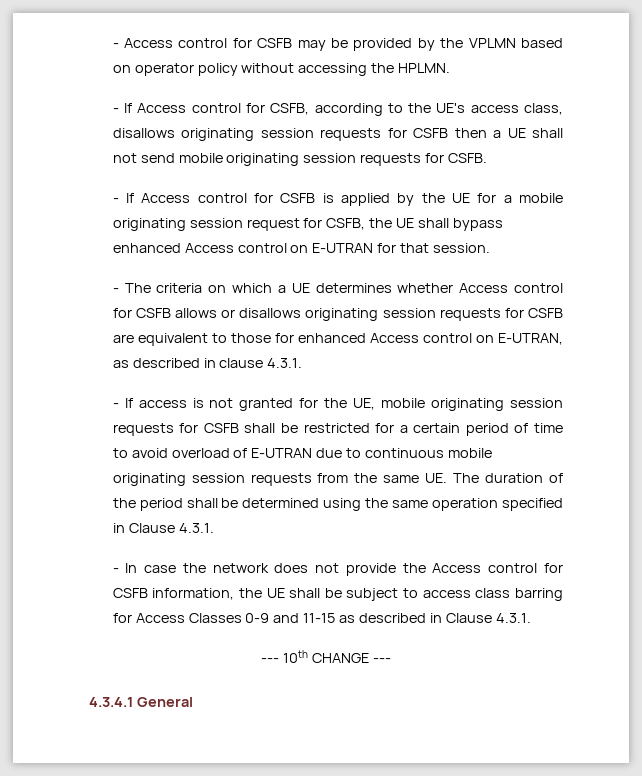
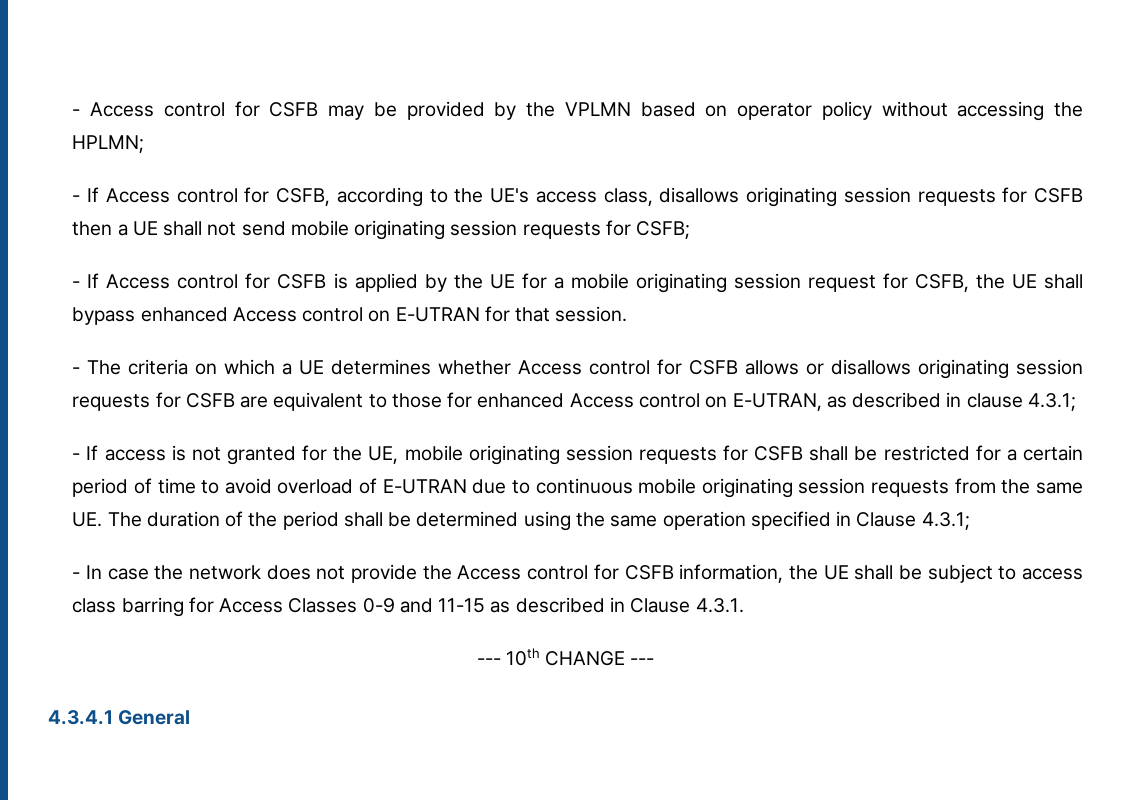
- - Access control for CSFB may be provided by the VPLMN based on operator policy without accessing the HPLMN.
+ - Access control for CSFB may be provided by the VPLMN based on operator policy without accessing the HPLMN;
- - If Access control for CSFB, according to the UE's access class, disallows originating session requests for CSFB then a UE shall not send mobile originating session requests for CSFB.
+ - If Access control for CSFB, according to the UE's access class, disallows originating session requests for CSFB then a UE shall not send mobile originating session requests for CSFB;
- - The criteria on which a UE determines whether Access control for CSFB allows or disallows originating session requests for CSFB are equivalent to those for enhanced Access control on E-UTRAN, as described in clause 4.3.1.
+ - The criteria on which a UE determines whether Access control for CSFB allows or disallows originating session requests for CSFB are equivalent to those for enhanced Access control on E-UTRAN, as described in clause 4.3.1;
- - If access is not granted for the UE, mobile originating session requests for CSFB shall be restricted for a certain period of time to avoid overload of E-UTRAN due to continuous mobile originating session requests from the same UE. The duration of the period shall be determined using the same operation specified in Clause 4.3.1.
+ - If access is not granted for the UE, mobile originating session requests for CSFB shall be restricted for a certain period of time to avoid overload of E-UTRAN due to continuous mobile originating session requests from the same UE. The duration of the period shall be determined using the same operation specified in Clause 4.3.1;

